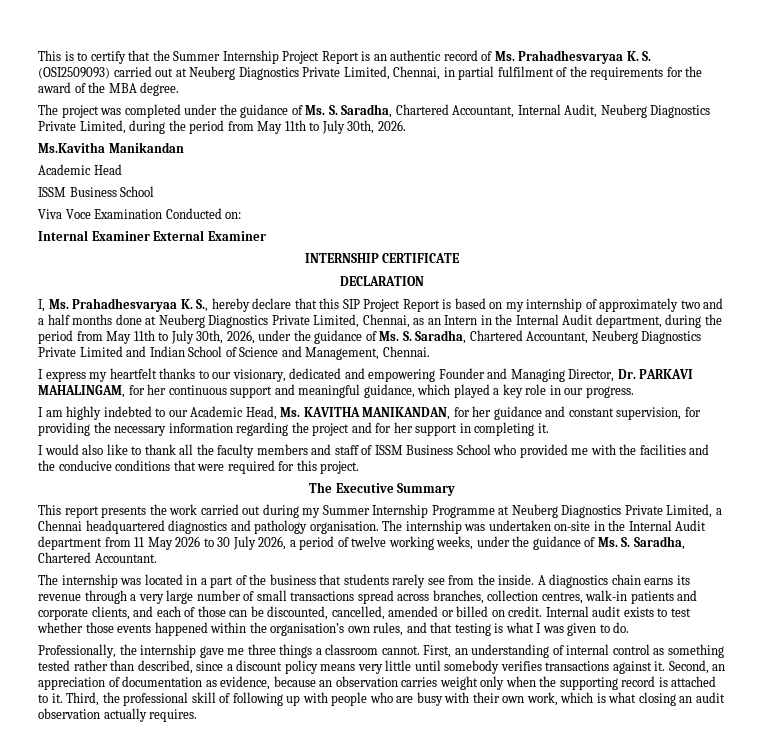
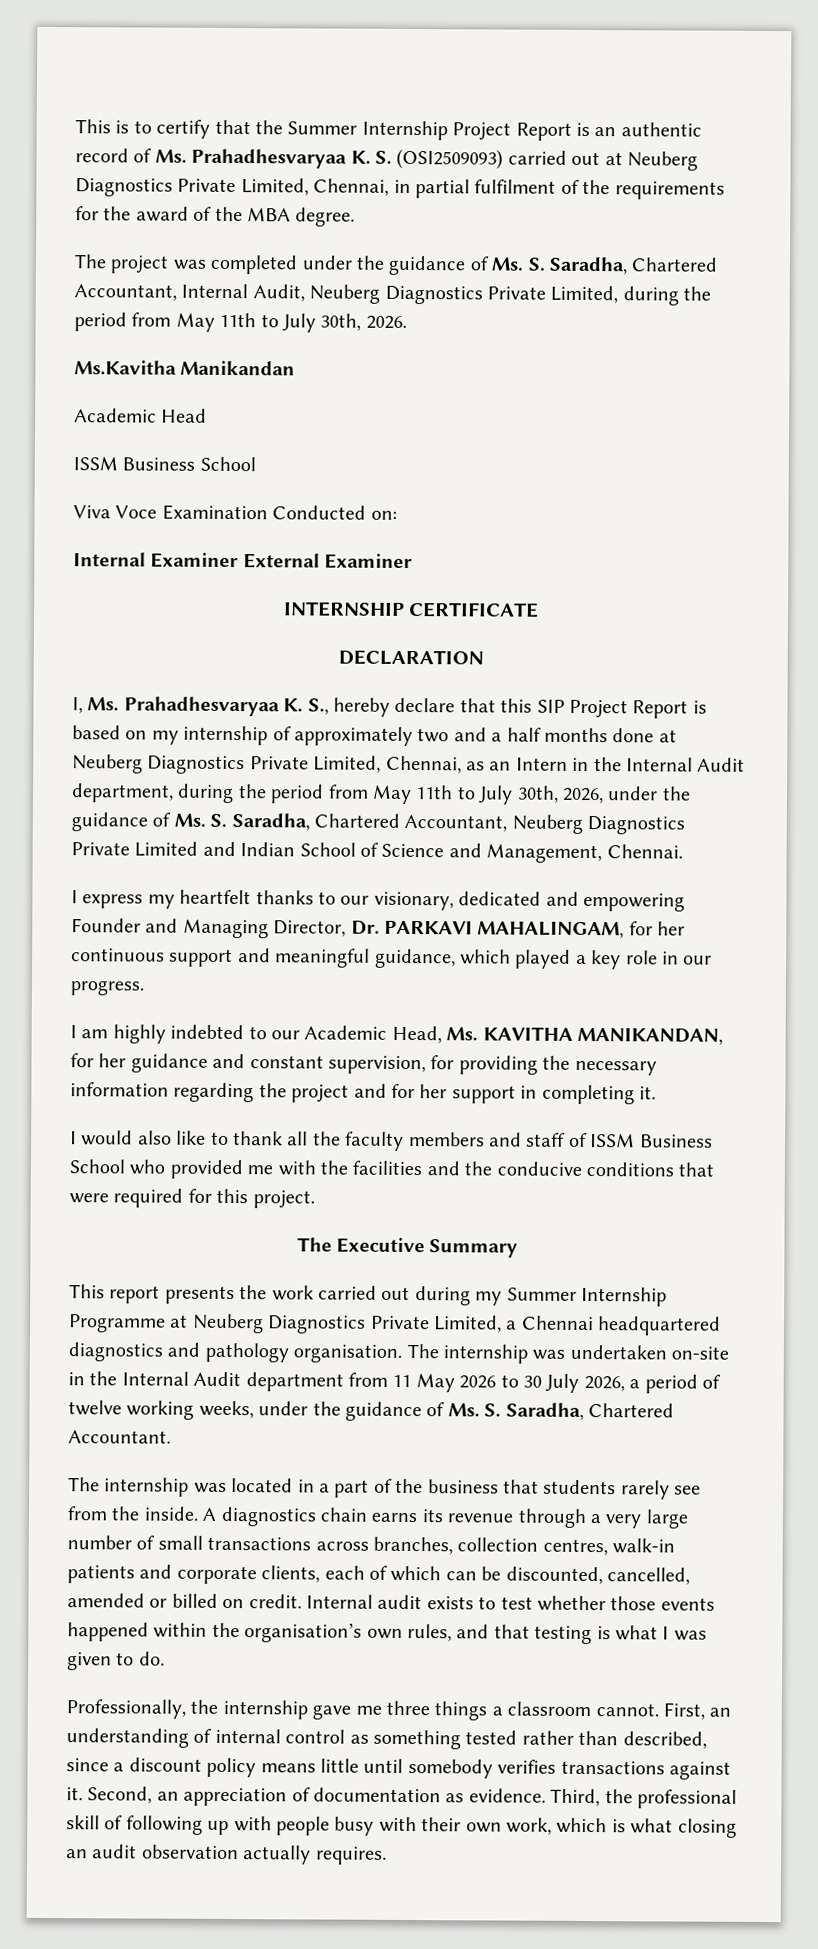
- A diagnostics chain earns its revenue through a very large number of small transactions spread across branches, collection centres, walk-in patients and corporate clients, and each of those can be discounted, cancelled, amended or billed on credit.
+ A diagnostics chain earns its revenue through a very large number of small transactions across branches, collection centres, walk-in patients and corporate clients, each of which can be discounted, cancelled, amended or billed on credit.
- First, an understanding of internal control as something tested rather than described, since a discount policy means very little until somebody verifies transactions against it.
+ First, an understanding of internal control as something tested rather than described, since a discount policy means little until somebody verifies transactions against it.
- Second, an appreciation of documentation as evidence, because an observation carries weight only when the supporting record is attached to it.
+ Second, an appreciation of documentation as evidence.
- Third, the professional skill of following up with people who are busy with their own work, which is what closing an audit observation actually requires.
+ Third, the professional skill of following up with people busy with their own work, which is what closing an audit observation actually requires.

